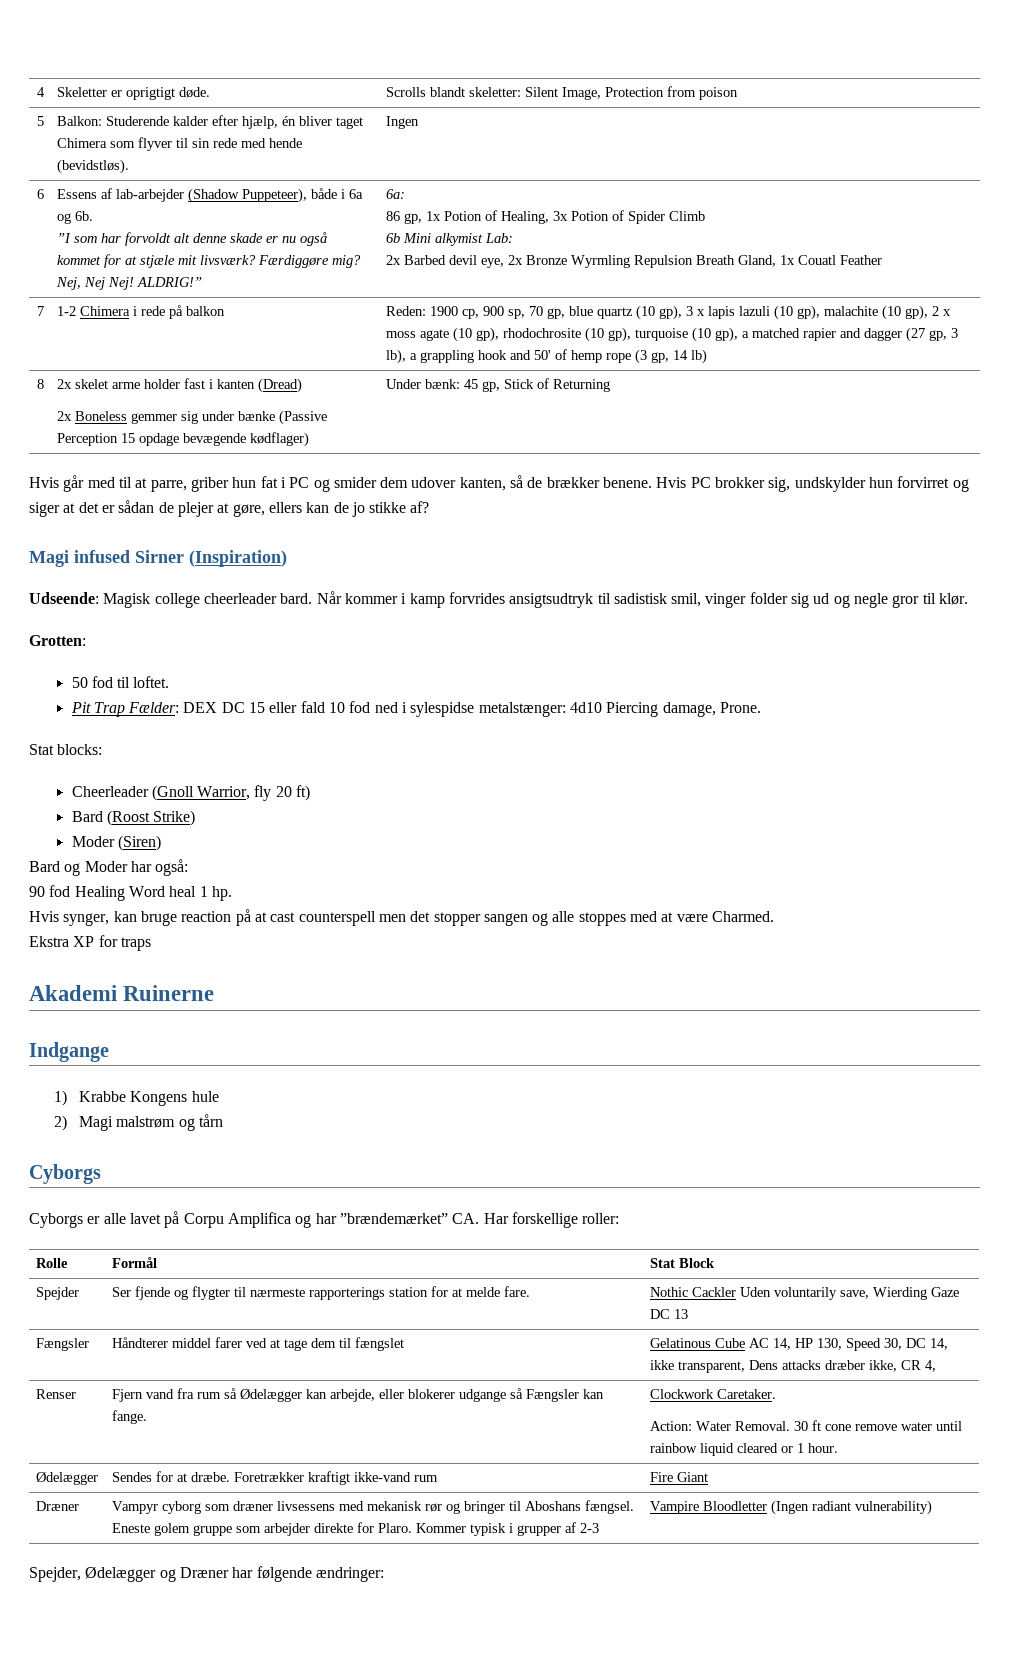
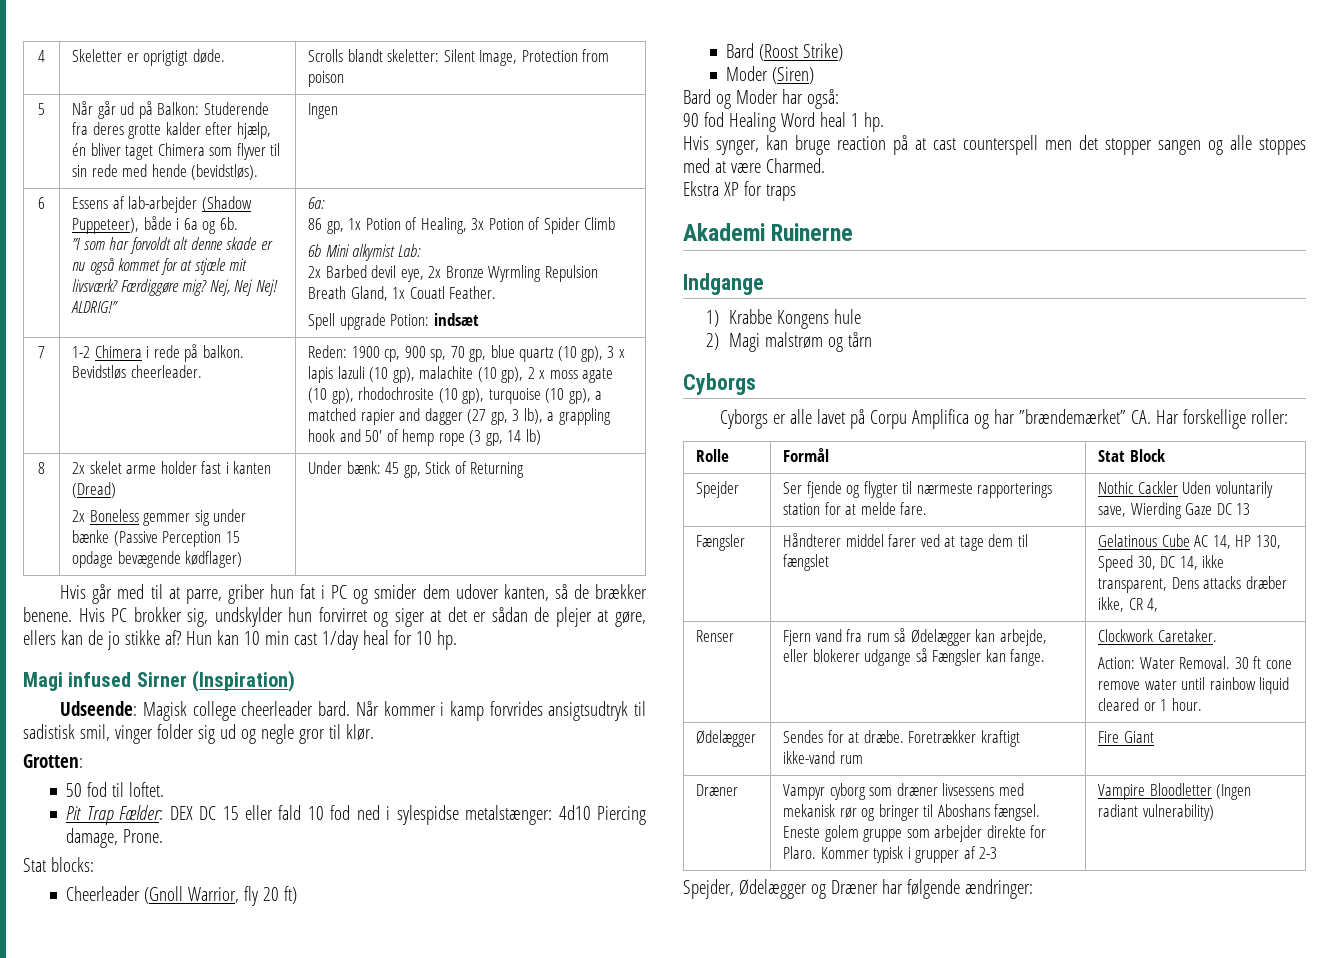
- 5 | Balkon: Studerende kalder efter hjælp, én bliver taget Chimera som flyver til sin rede med hende (bevidstløs). | Ingen
+ 5 | Når går ud på Balkon: Studerende fra deres grotte kalder efter hjælp, én bliver taget Chimera som flyver til sin rede med hende (bevidstløs). | Ingen
- 2x Barbed devil eye, 2x Bronze Wyrmling Repulsion Breath Gland, 1x Couatl Feather
+ 2x Barbed devil eye, 2x Bronze Wyrmling Repulsion Breath Gland, 1x Couatl Feather.
+ Spell upgrade Potion: indsæt
- 1-2 Chimera i rede på balkon
+ 1-2 Chimera i rede på balkon. Bevidstløs cheerleader.
+ Hun kan 10 min cast 1/day heal for 10 hp.

